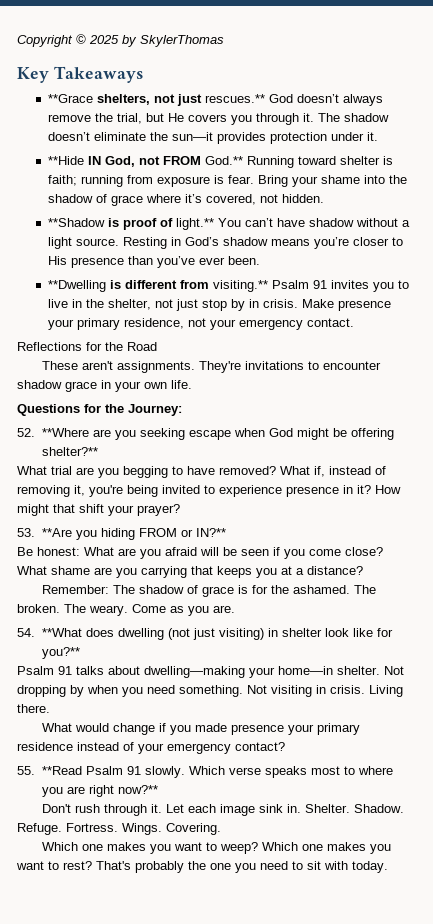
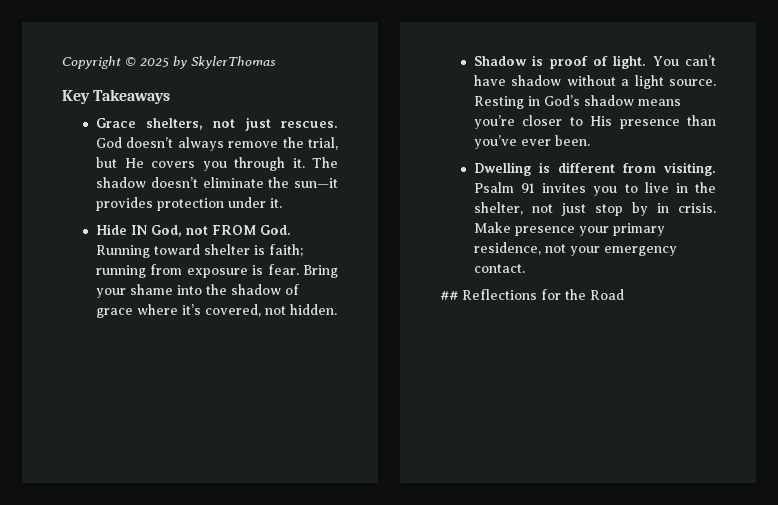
- **Grace shelters, not just rescues.** God doesn’t always remove the trial, but He covers you through it.
+ Grace shelters, not just rescues. God doesn’t always remove the trial, but He covers you through it.
- **Hide IN God, not FROM God.** Running toward shelter is faith; running from exposure is fear.
+ Hide IN God, not FROM God. Running toward shelter is faith; running from exposure is fear.
- **Shadow is proof of light.** You can’t have shadow without a light source.
+ Shadow is proof of light. You can’t have shadow without a light source.
- **Dwelling is different from visiting.** Psalm 91 invites you to live in the shelter, not just stop by in crisis.
+ Dwelling is different from visiting. Psalm 91 invites you to live in the shelter, not just stop by in crisis.
- Reflections for the Road
+ ## Reflections for the Road
- These aren't assignments. They're invitations to encounter shadow grace in your own life.
- Questions for the Journey:
- 52. **Where are you seeking escape when God might be offering shelter?**
- What trial are you begging to have removed? What if, instead of removing it, you're being invited to experience presence in it? How might that shift your prayer?
- 53. **Are you hiding FROM or IN?**
- Be honest: What are you afraid will be seen if you come close? What shame are you carrying that keeps you at a distance?
- Remember: The shadow of grace is for the ashamed. The broken. The weary. Come as you are.
- 54. **What does dwelling (not just visiting) in shelter look like for you?**
- Psalm 91 talks about dwelling—making your home—in shelter. Not dropping by when you need something. Not visiting in crisis. Living there.
- What would change if you made presence your primary residence instead of your emergency contact?
- 55. **Read Psalm 91 slowly. Which verse speaks most to where you are right now?**
- Don't rush through it. Let each image sink in. Shelter. Shadow. Refuge. Fortress. Wings. Covering.
- Which one makes you want to weep? Which one makes you want to rest? That's probably the one you need to sit with today.

